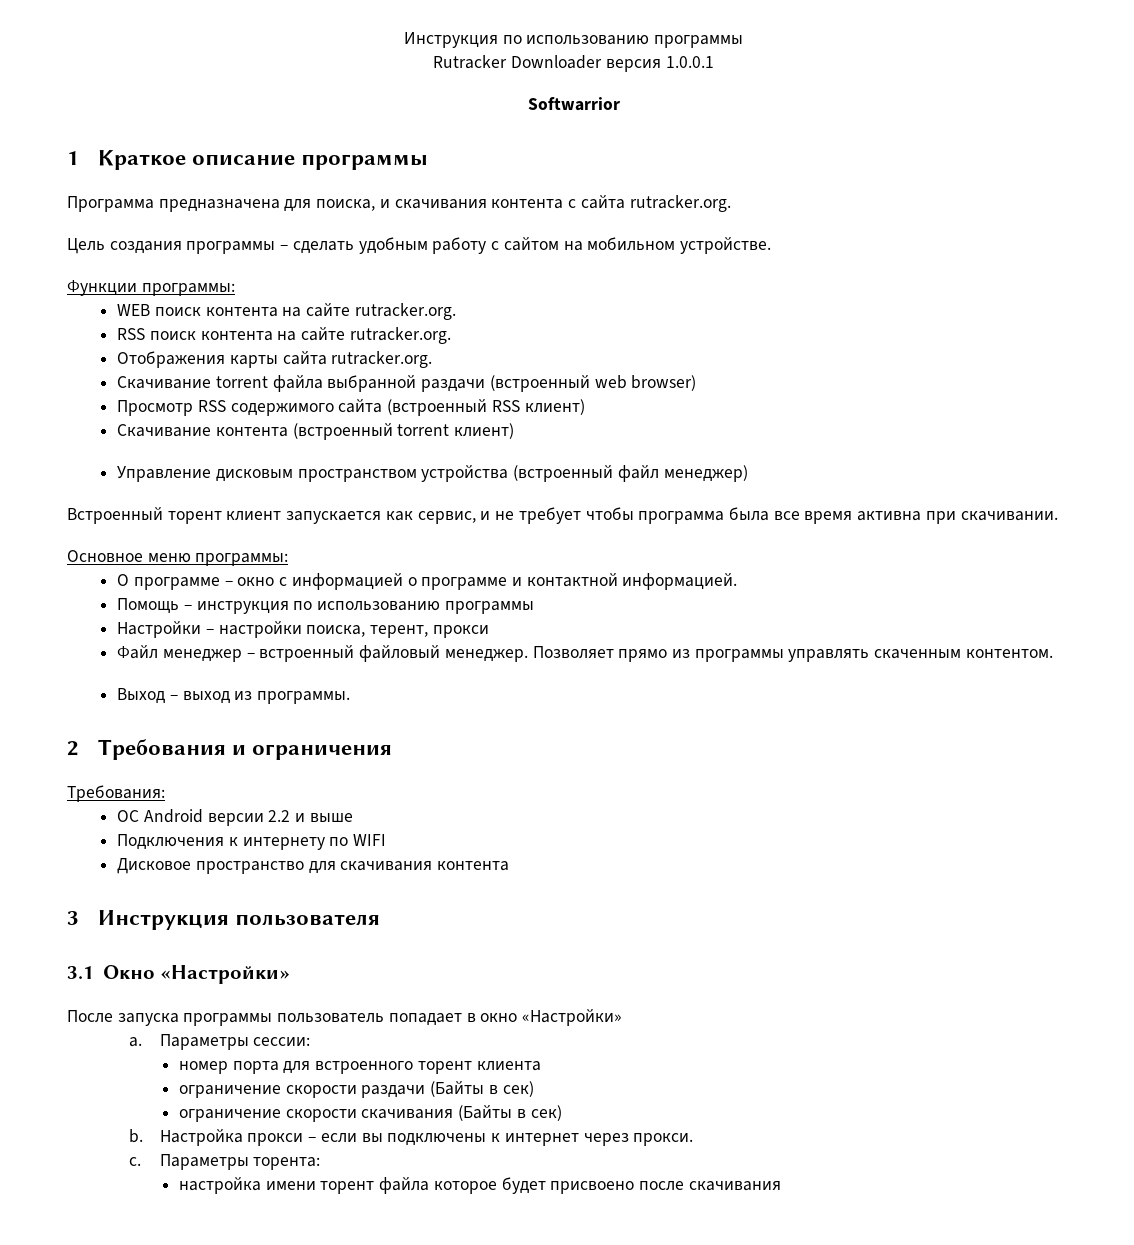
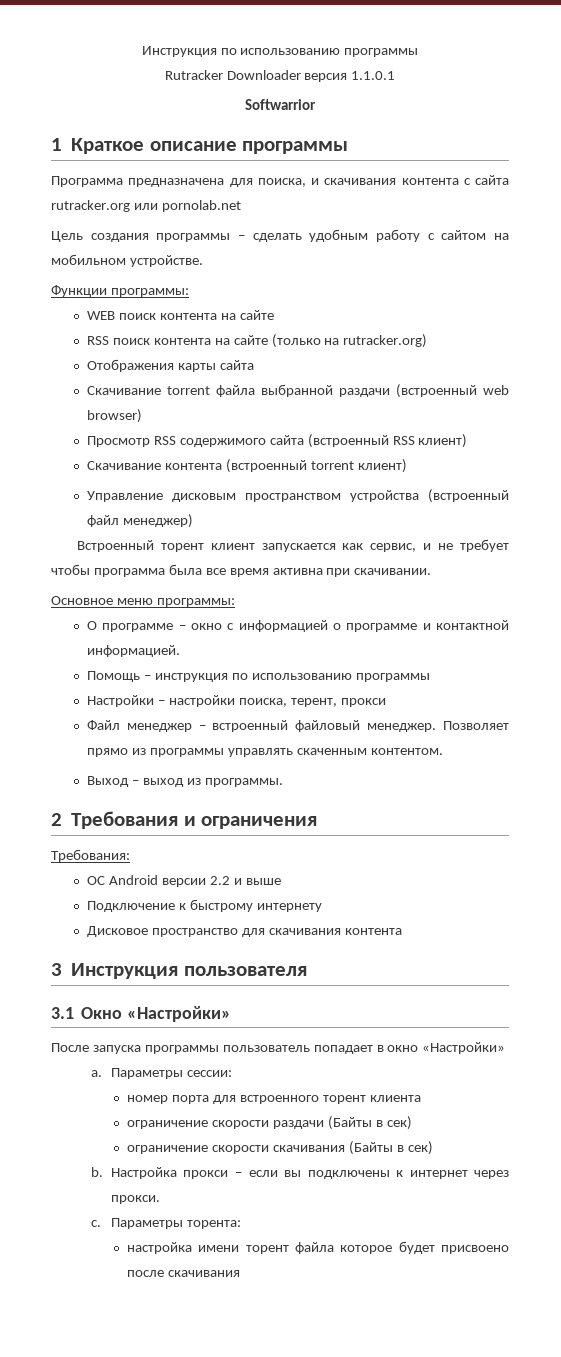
- Rutracker Downloader версия 1.0.0.1
+ Rutracker Downloader версия 1.1.0.1
- Программа предназначена для поиска, и скачивания контента с сайта rutracker.org.
+ Программа предназначена для поиска, и скачивания контента с сайта rutracker.org или pornolab.net
- WEB поиск контента на сайте rutracker.org.
+ WEB поиск контента на сайте
- RSS поиск контента на сайте rutracker.org.
+ RSS поиск контента на сайте (только на rutracker.org)
- Отображения карты сайта rutracker.org.
+ Отображения карты сайта
- Подключения к интернету по WIFI
+ Подключение к быстрому интернету

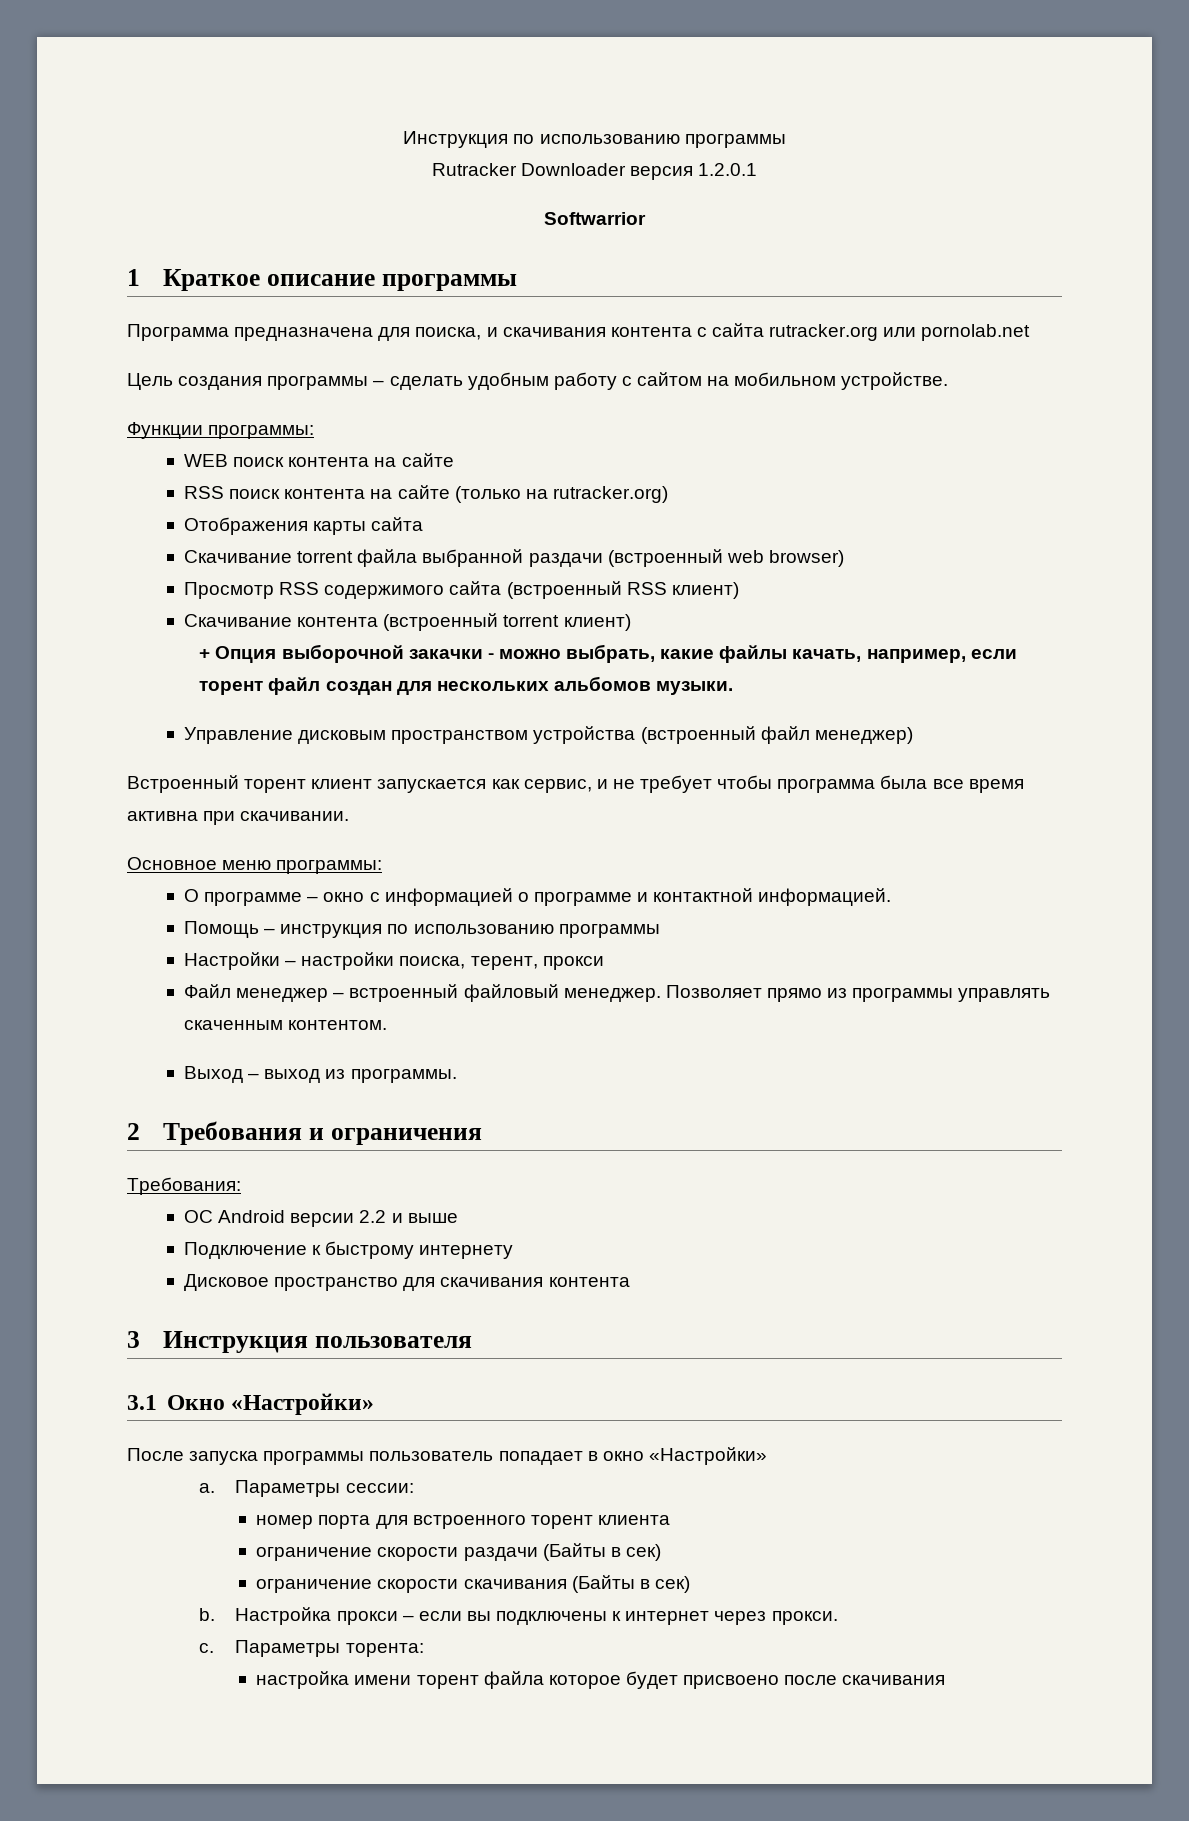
- Rutracker Downloader версия 1.1.0.1
+ Rutracker Downloader версия 1.2.0.1
+ + Опция выборочной закачки - можно выбрать, какие файлы качать, например, если торент файл создан для нескольких альбомов музыки.

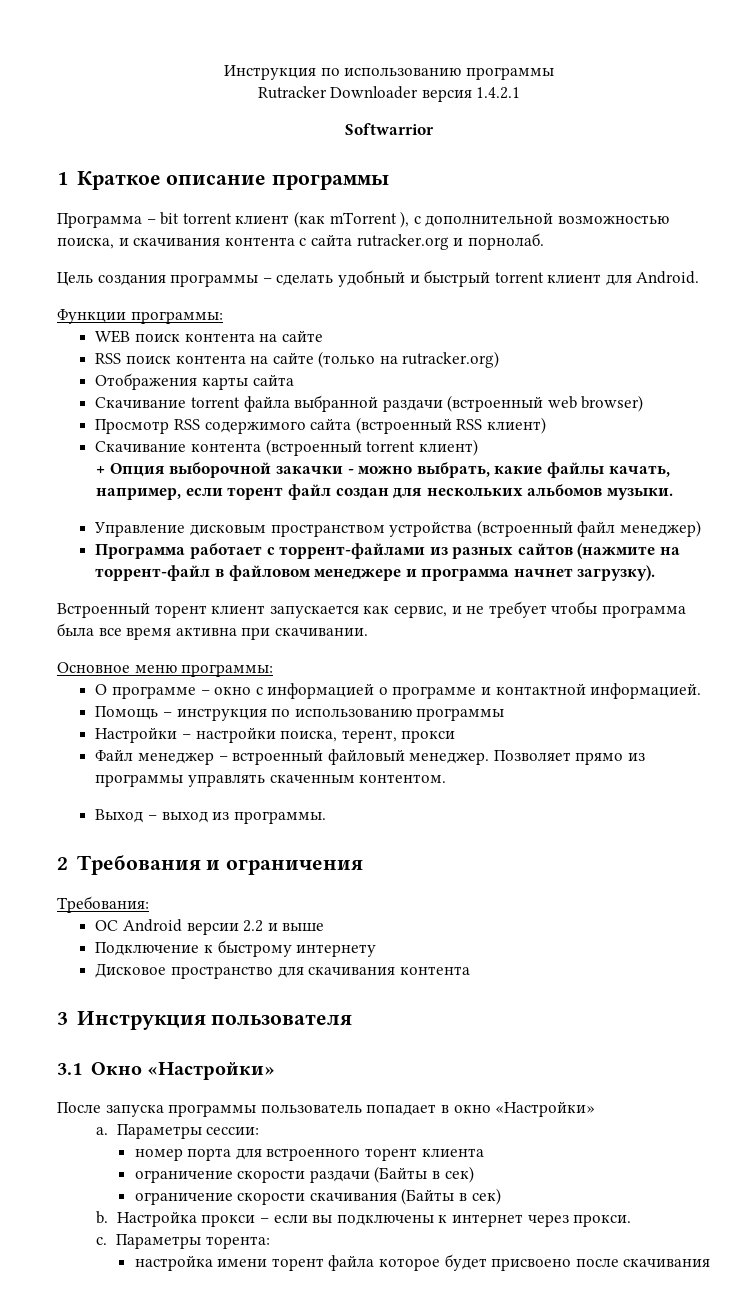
- Rutracker Downloader версия 1.2.0.1
+ Rutracker Downloader версия 1.4.2.1
- Программа предназначена для поиска, и скачивания контента с сайта rutracker.org или pornolab.net
+ Программа – bit torrent клиент (как mTorrent ), с дополнительной возможностью поиска, и скачивания контента с сайта rutracker.org и порнолаб.
- Цель создания программы – сделать удобным работу с сайтом на мобильном устройстве.
+ Цель создания программы – сделать удобный и быстрый torrent клиент для Android.
+ Программа работает с торрент-файлами из разных сайтов (нажмите на торрент-файл в файловом менеджере и программа начнет загрузку).

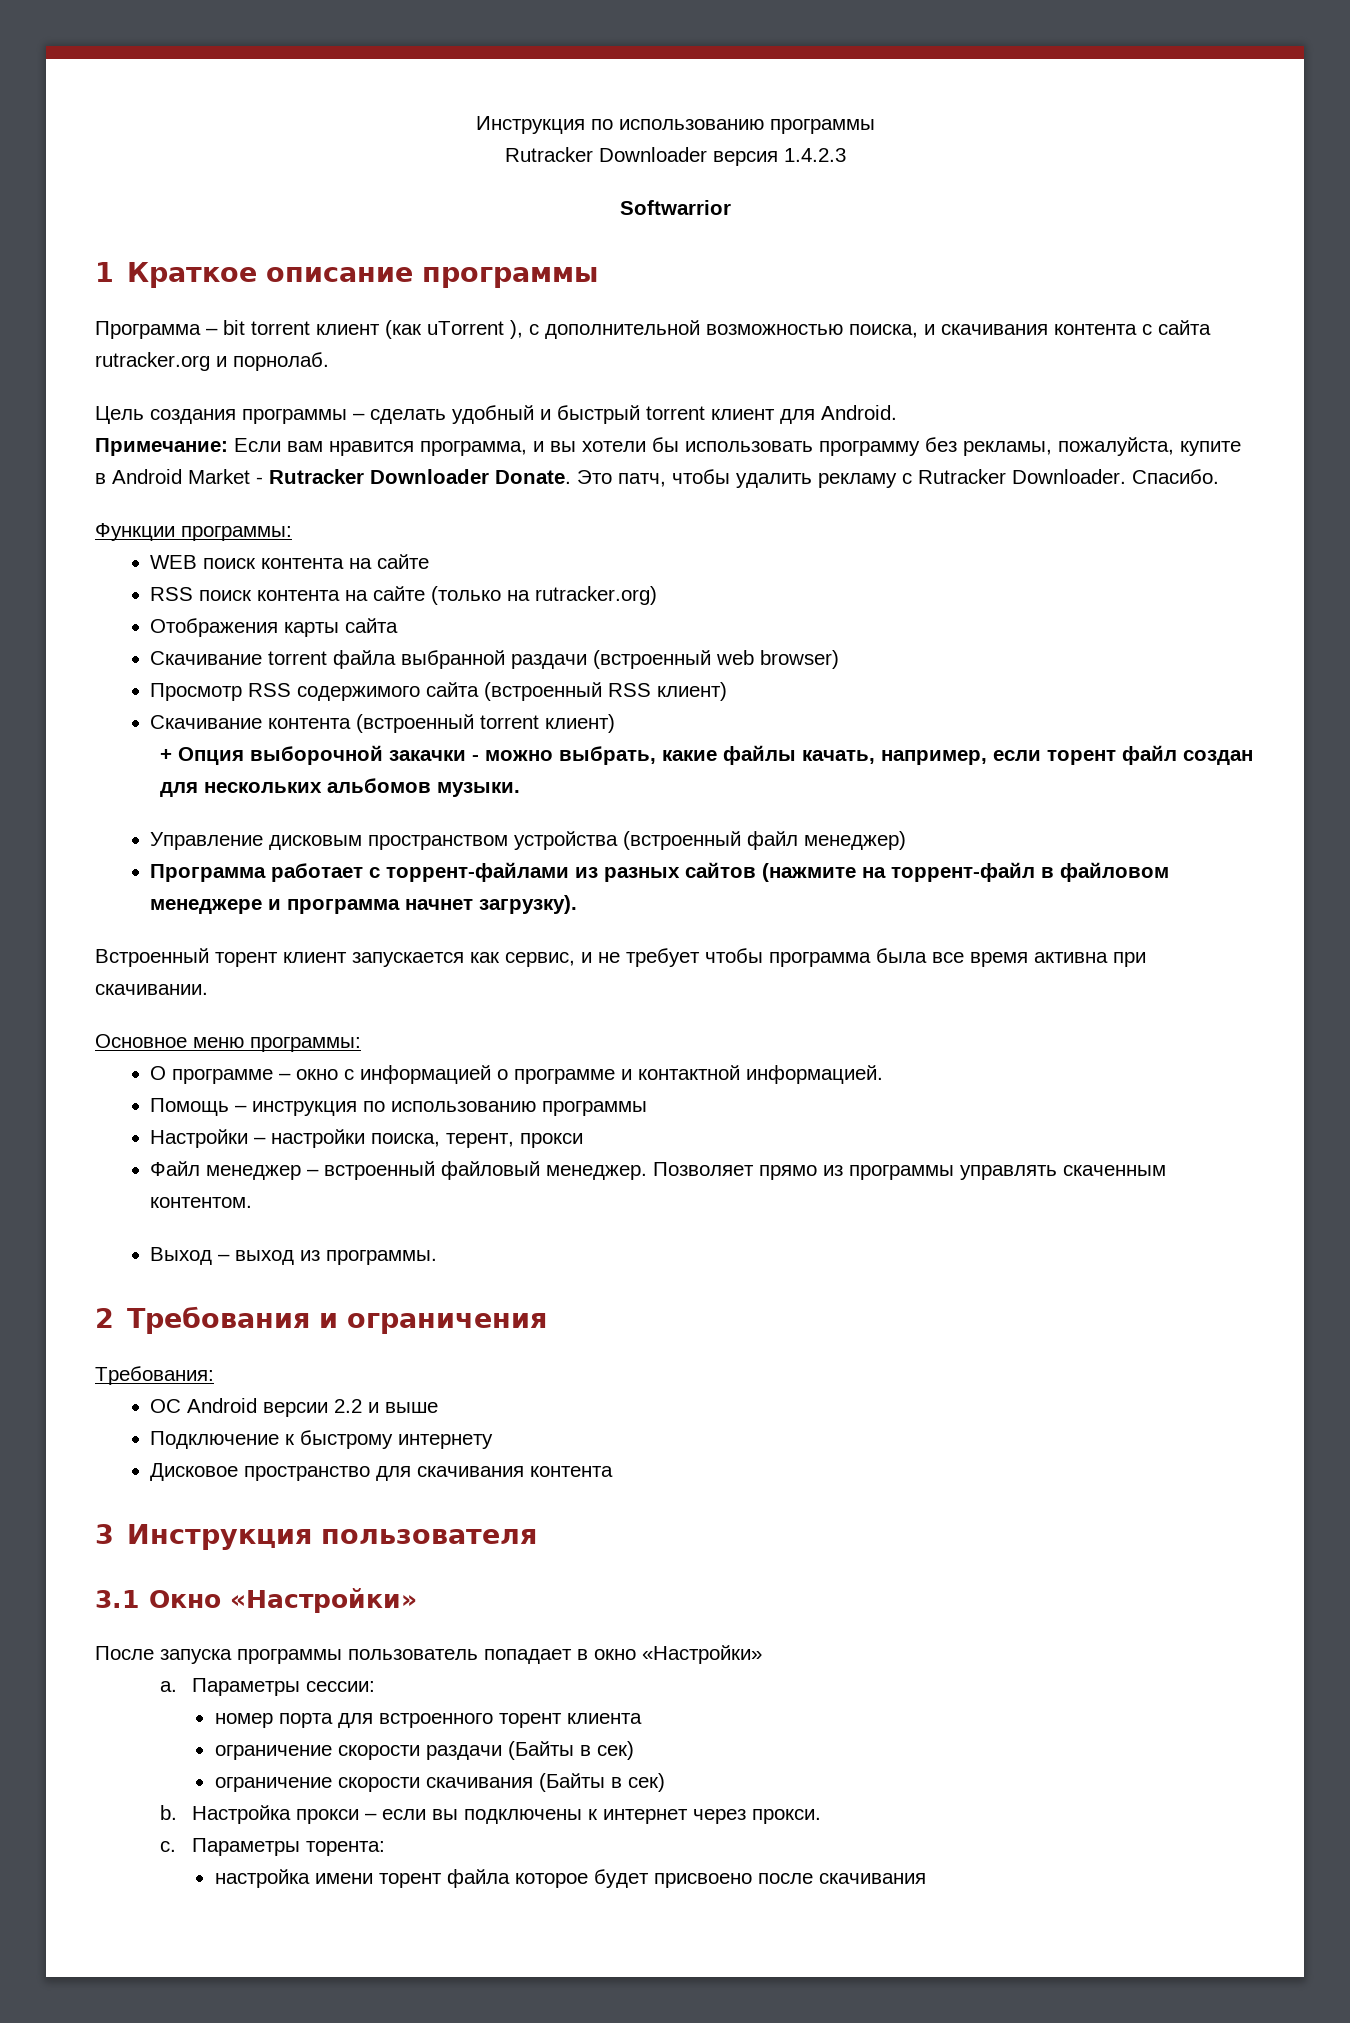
- Rutracker Downloader версия 1.4.2.1
+ Rutracker Downloader версия 1.4.2.3
- Программа – bit torrent клиент (как mTorrent ), с дополнительной возможностью поиска, и скачивания контента с сайта rutracker.org и порнолаб.
+ Программа – bit torrent клиент (как uTorrent ), с дополнительной возможностью поиска, и скачивания контента с сайта rutracker.org и порнолаб.
+ Примечание: Если вам нравится программа, и вы хотели бы использовать программу без рекламы, пожалуйста, купите в Android Market - Rutracker Downloader Donate. Это патч, чтобы удалить рекламу с Rutracker Downloader. Спасибо.

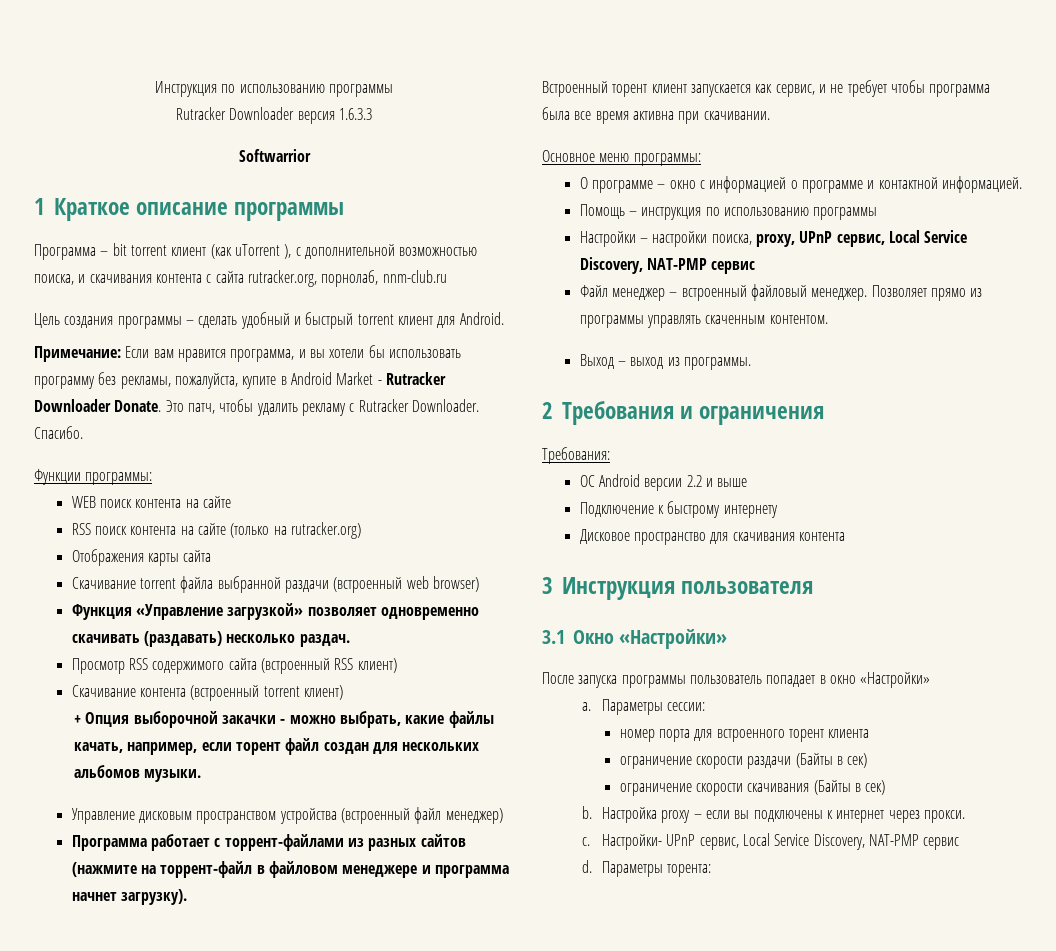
- Rutracker Downloader версия 1.4.2.3
+ Rutracker Downloader версия 1.6.3.3
- Программа – bit torrent клиент (как uTorrent ), с дополнительной возможностью поиска, и скачивания контента с сайта rutracker.org и порнолаб.
+ Программа – bit torrent клиент (как uTorrent ), с дополнительной возможностью поиска, и скачивания контента с сайта rutracker.org, порнолаб, nnm-club.ru
+ Функция «Управление загрузкой» позволяет одновременно скачивать (раздавать) несколько раздач.
- Настройки – настройки поиска, терент, прокси
+ Настройки – настройки поиска, proxy, UPnP сервис, Local Service Discovery, NAT-PMP сервис
- Настройка прокси – если вы подключены к интернет через прокси.
+ Настройка proxy – если вы подключены к интернет через прокси.
- Параметры торента:
- настройка имени торент файла которое будет присвоено после скачивания
+ Настройки- UPnP сервис, Local Service Discovery, NAT-PMP сервис
+ d. Параметры торента:

